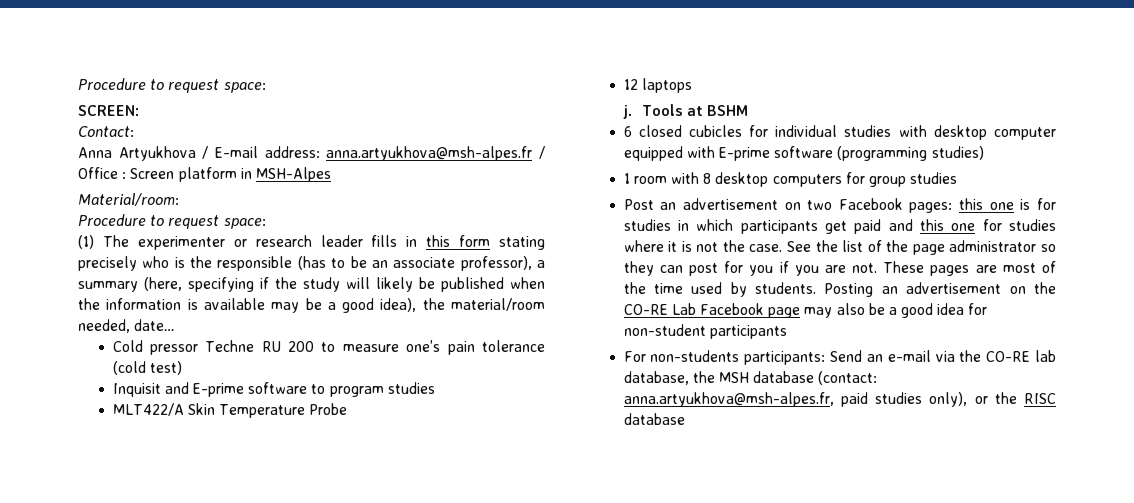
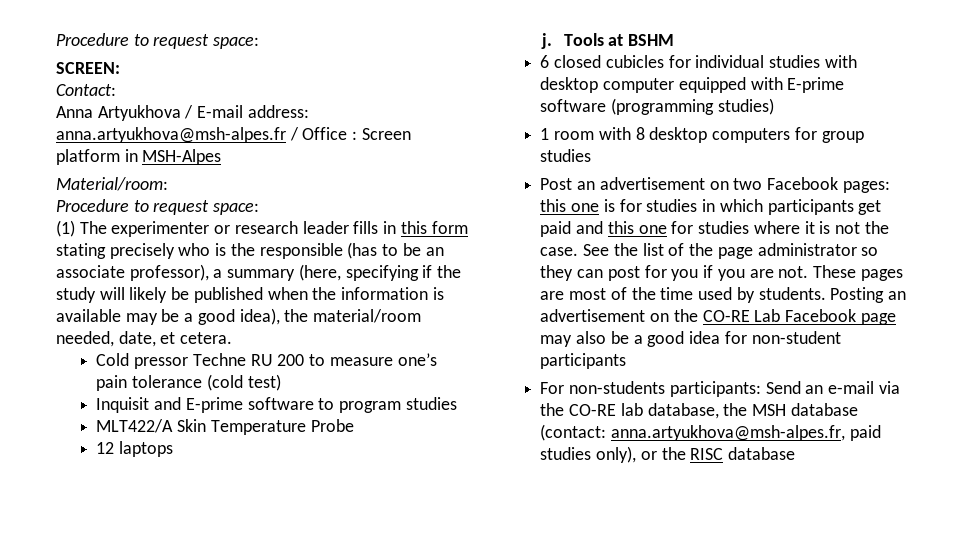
- (1) The experimenter or research leader fills in this form stating precisely who is the responsible (has to be an associate professor), a summary (here, specifying if the study will likely be published when the information is available may be a good idea), the material/room needed, date…
+ (1) The experimenter or research leader fills in this form stating precisely who is the responsible (has to be an associate professor), a summary (here, specifying if the study will likely be published when the information is available may be a good idea), the material/room needed, date, et cetera.

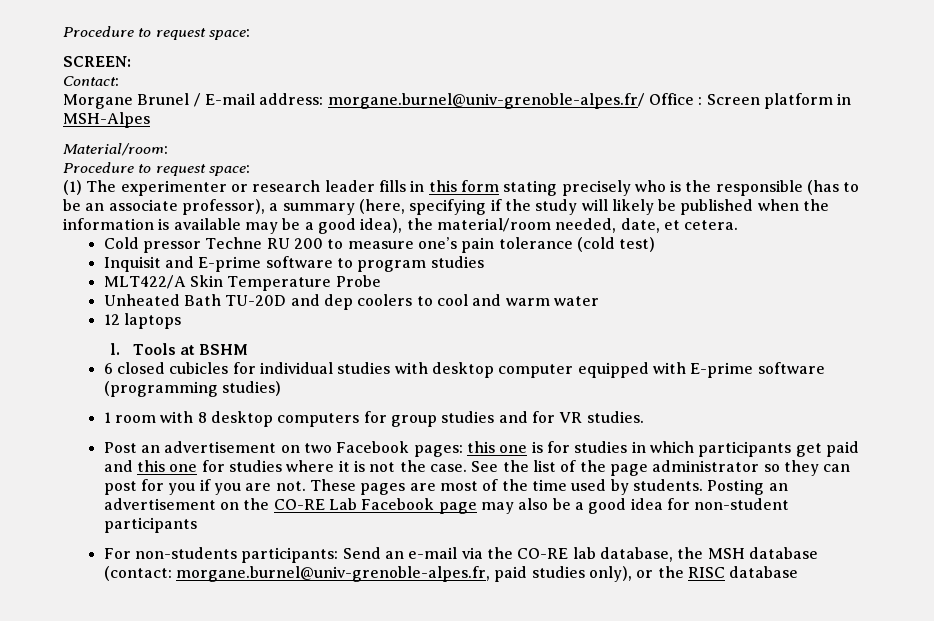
- Anna Artyukhova / E-mail address: anna.artyukhova@msh-alpes.fr / Office : Screen platform in MSH-Alpes
+ Morgane Brunel / E-mail address: morgane.burnel@univ-grenoble-alpes.fr/ Office : Screen platform in MSH-Alpes
+ Unheated Bath TU-20D and dep coolers to cool and warm water
- j.
+ l.
- 1 room with 8 desktop computers for group studies
+ 1 room with 8 desktop computers for group studies and for VR studies.
- For non-students participants: Send an e-mail via the CO-RE lab database, the MSH database (contact: anna.artyukhova@msh-alpes.fr, paid studies only), or the RISC database
+ For non-students participants: Send an e-mail via the CO-RE lab database, the MSH database (contact: morgane.burnel@univ-grenoble-alpes.fr, paid studies only), or the RISC database

